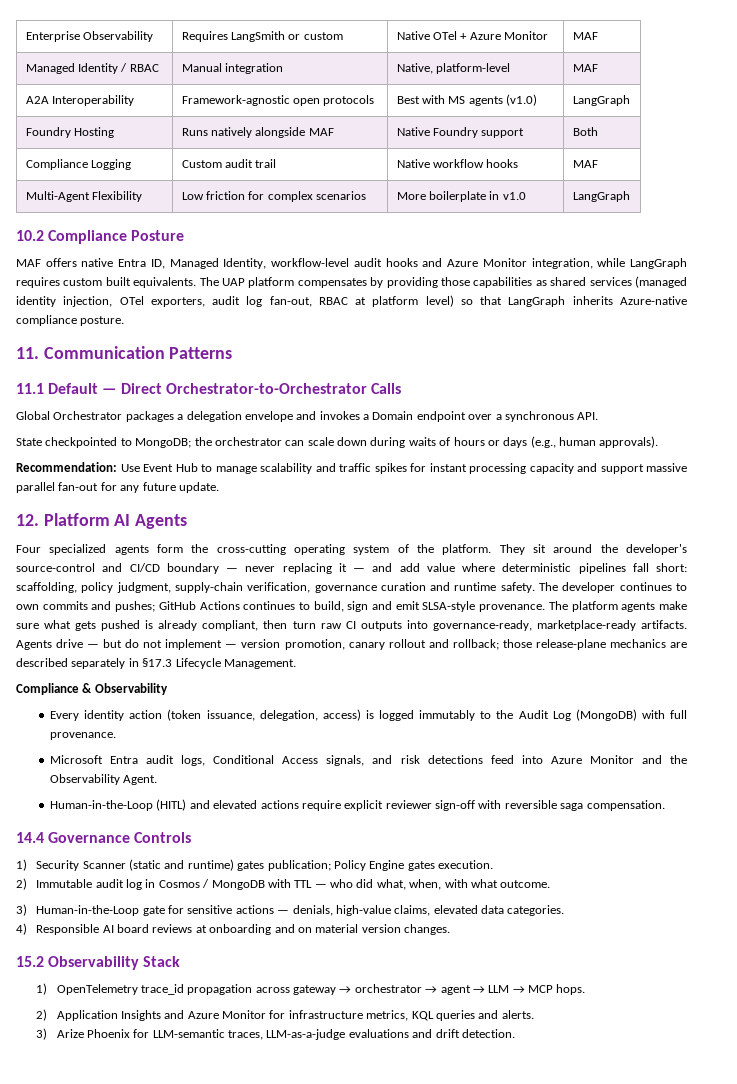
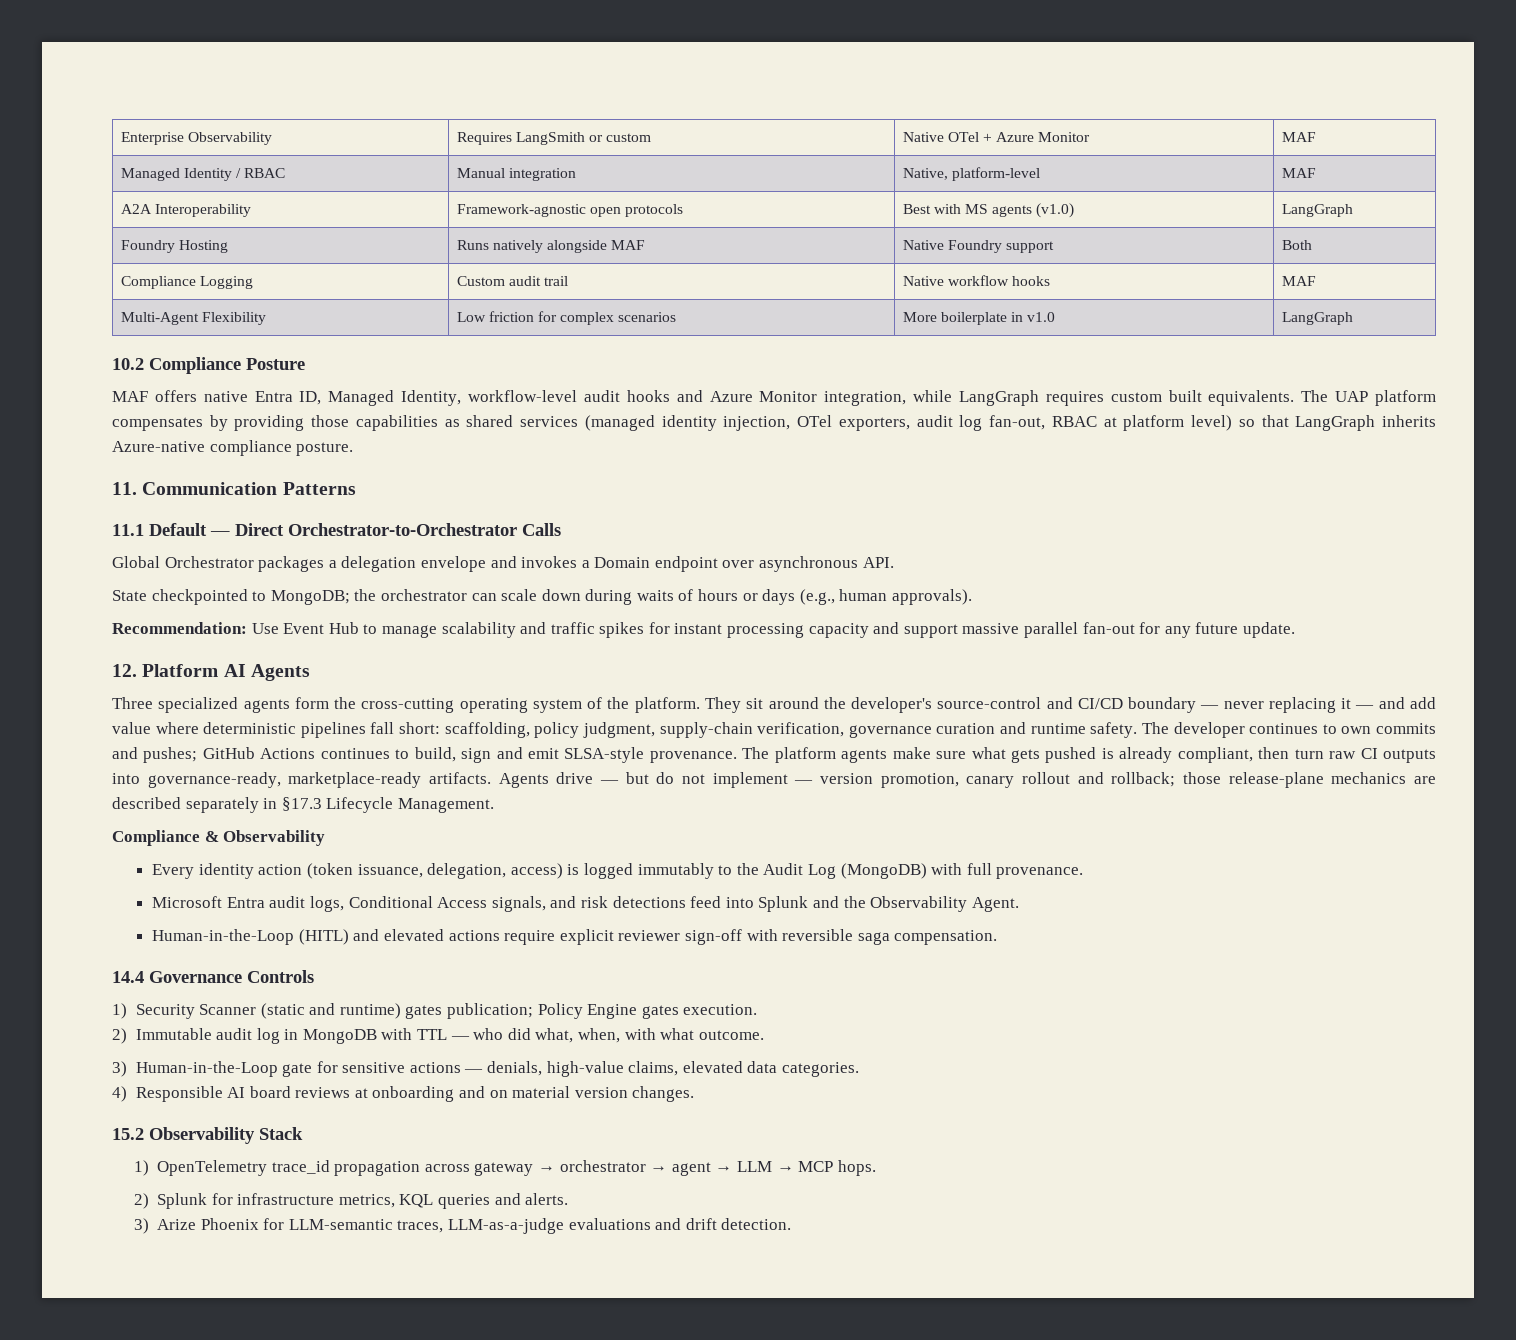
- Global Orchestrator packages a delegation envelope and invokes a Domain endpoint over a synchronous API.
+ Global Orchestrator packages a delegation envelope and invokes a Domain endpoint over asynchronous API.
- Four specialized agents form the cross-cutting operating system of the platform.
+ Three specialized agents form the cross-cutting operating system of the platform.
- Microsoft Entra audit logs, Conditional Access signals, and risk detections feed into Azure Monitor and the Observability Agent.
+ Microsoft Entra audit logs, Conditional Access signals, and risk detections feed into Splunk and the Observability Agent.
- 2) Immutable audit log in Cosmos / MongoDB with TTL — who did what, when, with what outcome.
+ 2) Immutable audit log in MongoDB with TTL — who did what, when, with what outcome.
- 2) Application Insights and Azure Monitor for infrastructure metrics, KQL queries and alerts.
+ 2) Splunk for infrastructure metrics, KQL queries and alerts.

